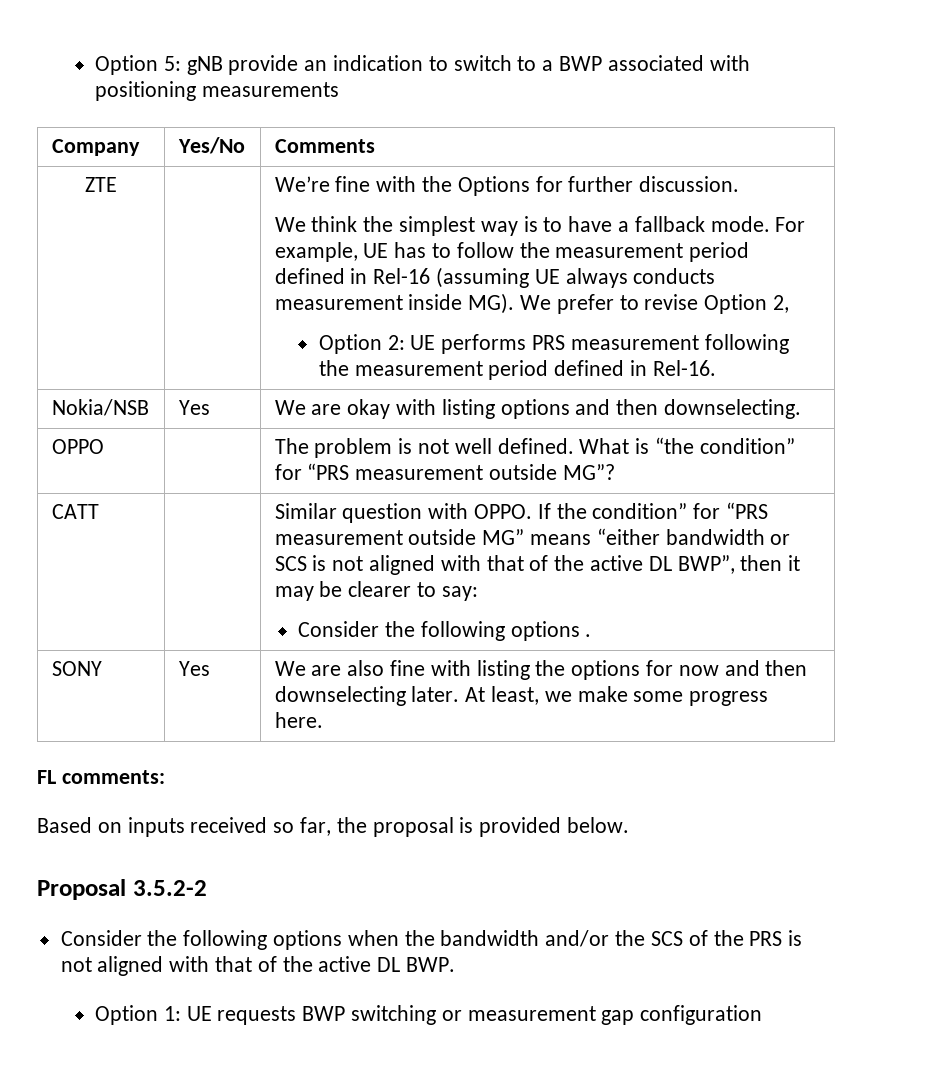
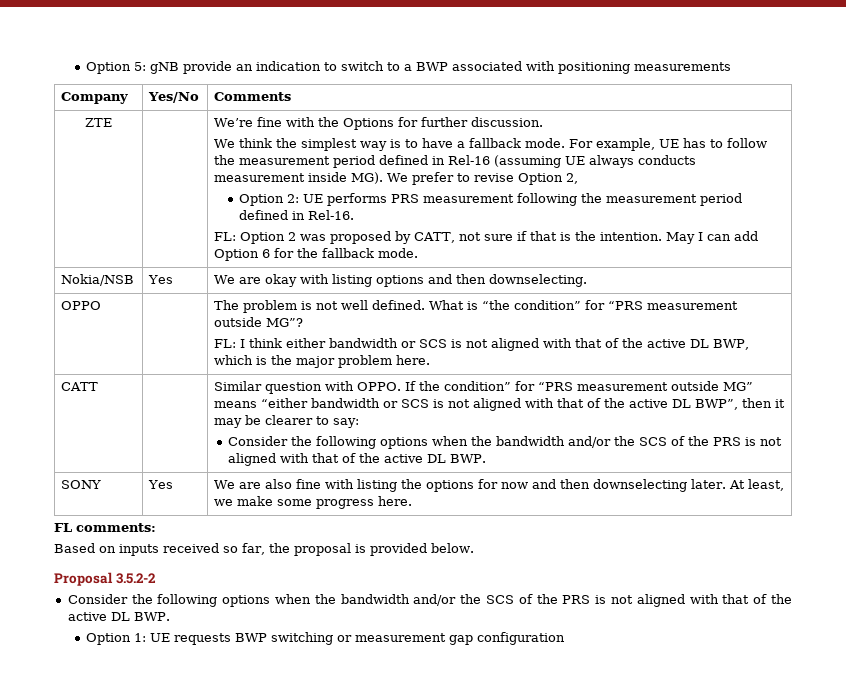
+ FL: Option 2 was proposed by CATT, not sure if that is the intention. May I can add Option 6 for the fallback mode.
  OPPO | | The problem is not well defined. What is “the condition” for “PRS measurement outside MG”?
+ FL: I think either bandwidth or SCS is not aligned with that of the active DL BWP, which is the major problem here.
  If the condition” for “PRS measurement outside MG” means “either bandwidth or SCS is not aligned with that of the active DL BWP”, then it may be clearer to say:
- Consider the following options .
+ Consider the following options when the bandwidth and/or the SCS of the PRS is not aligned with that of the active DL BWP.

